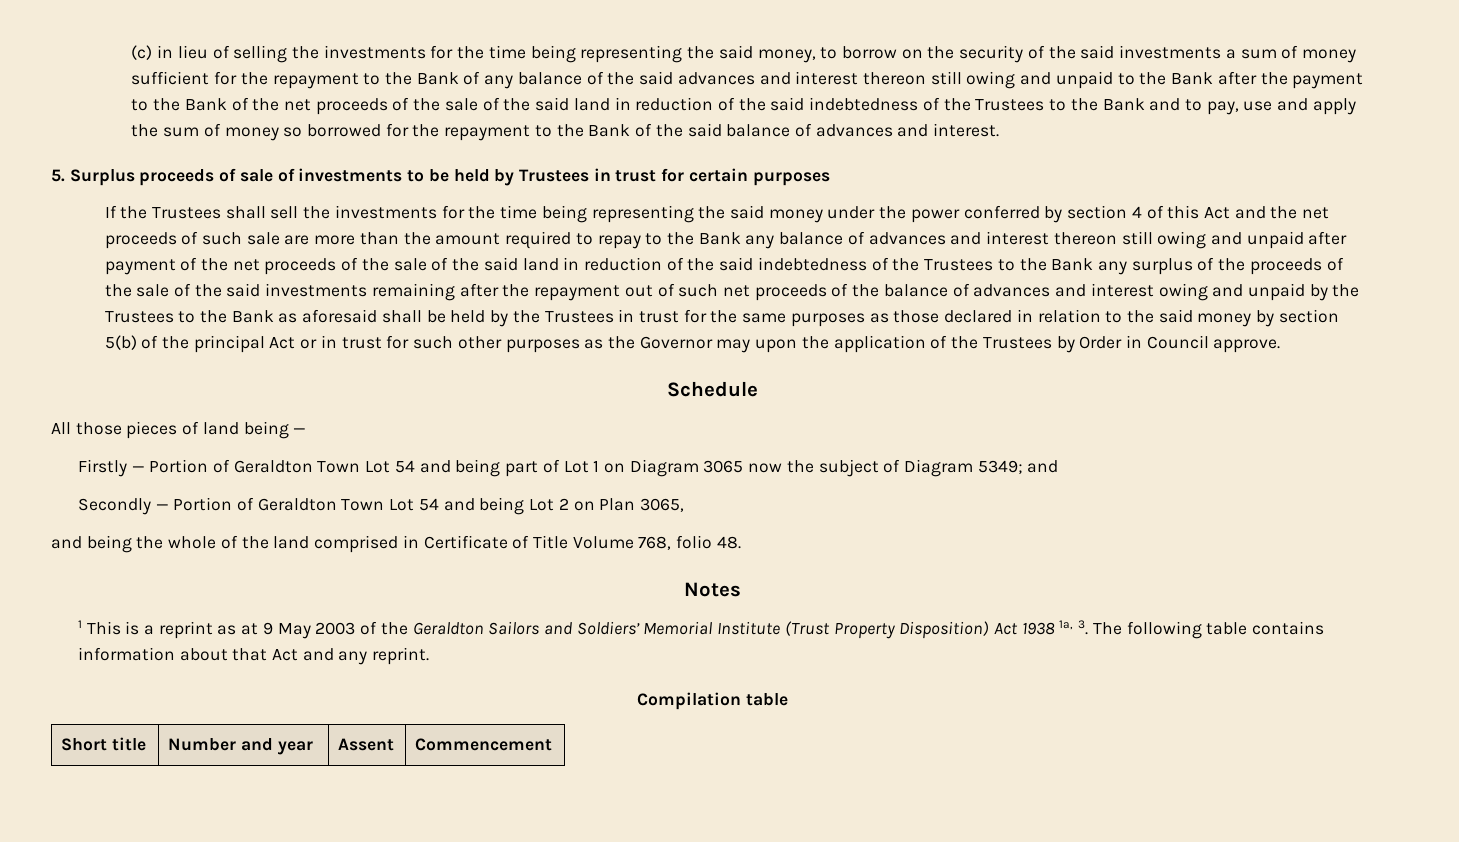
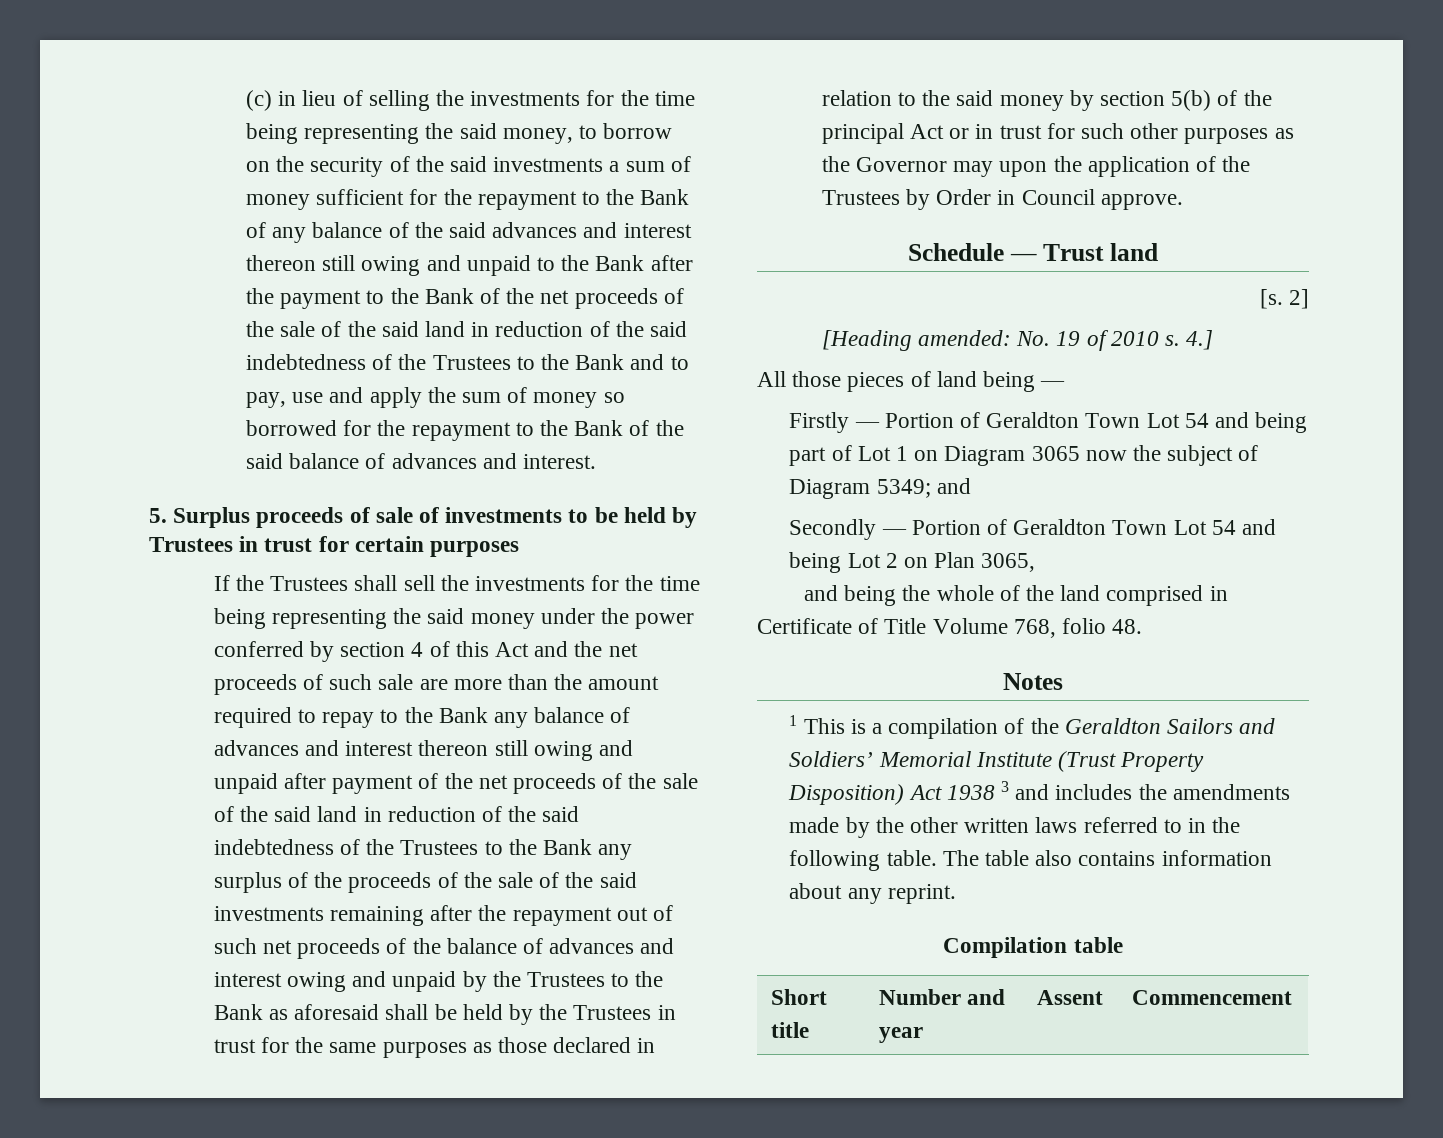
- Schedule
+ Schedule — Trust land
+ [s. 2]
+ [Heading amended: No. 19 of 2010 s. 4.]
- 1 This is a reprint as at 9 May 2003 of the Geraldton Sailors and Soldiers’ Memorial Institute (Trust Property Disposition) Act 1938 1a, 3. The following table contains information about that Act and any reprint.
+ 1 This is a compilation of the Geraldton Sailors and Soldiers’ Memorial Institute (Trust Property Disposition) Act 1938 3 and includes the amendments made by the other written laws referred to in the following table. The table also contains information about any reprint.

